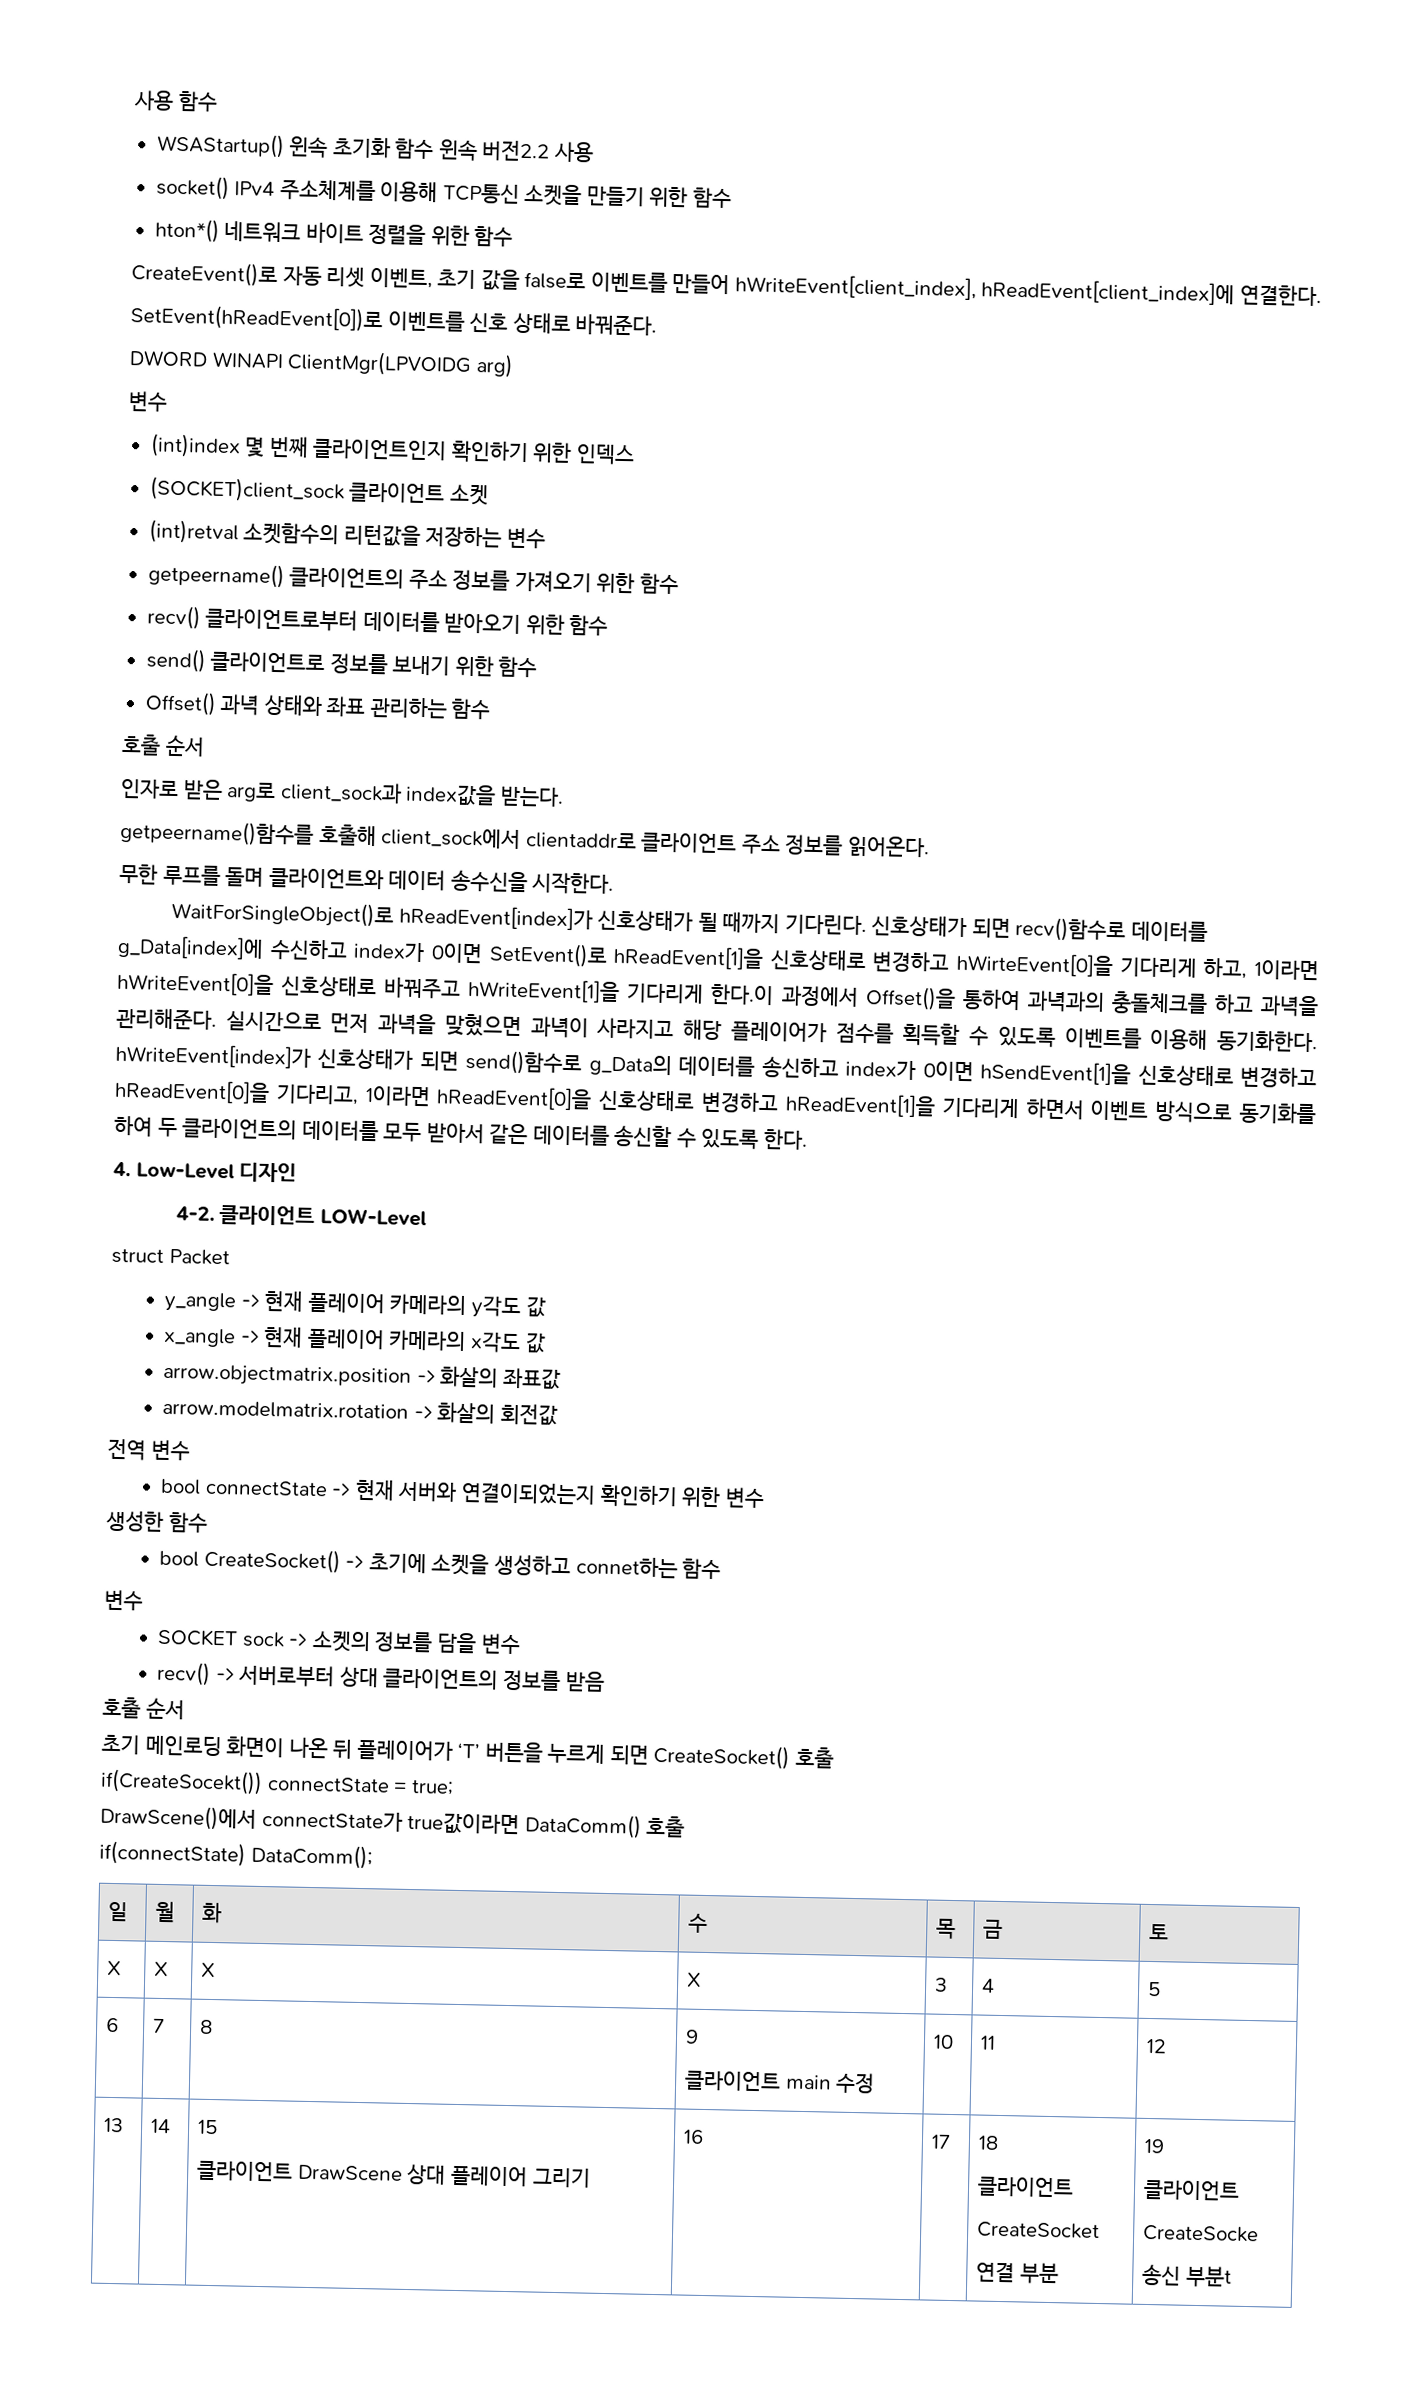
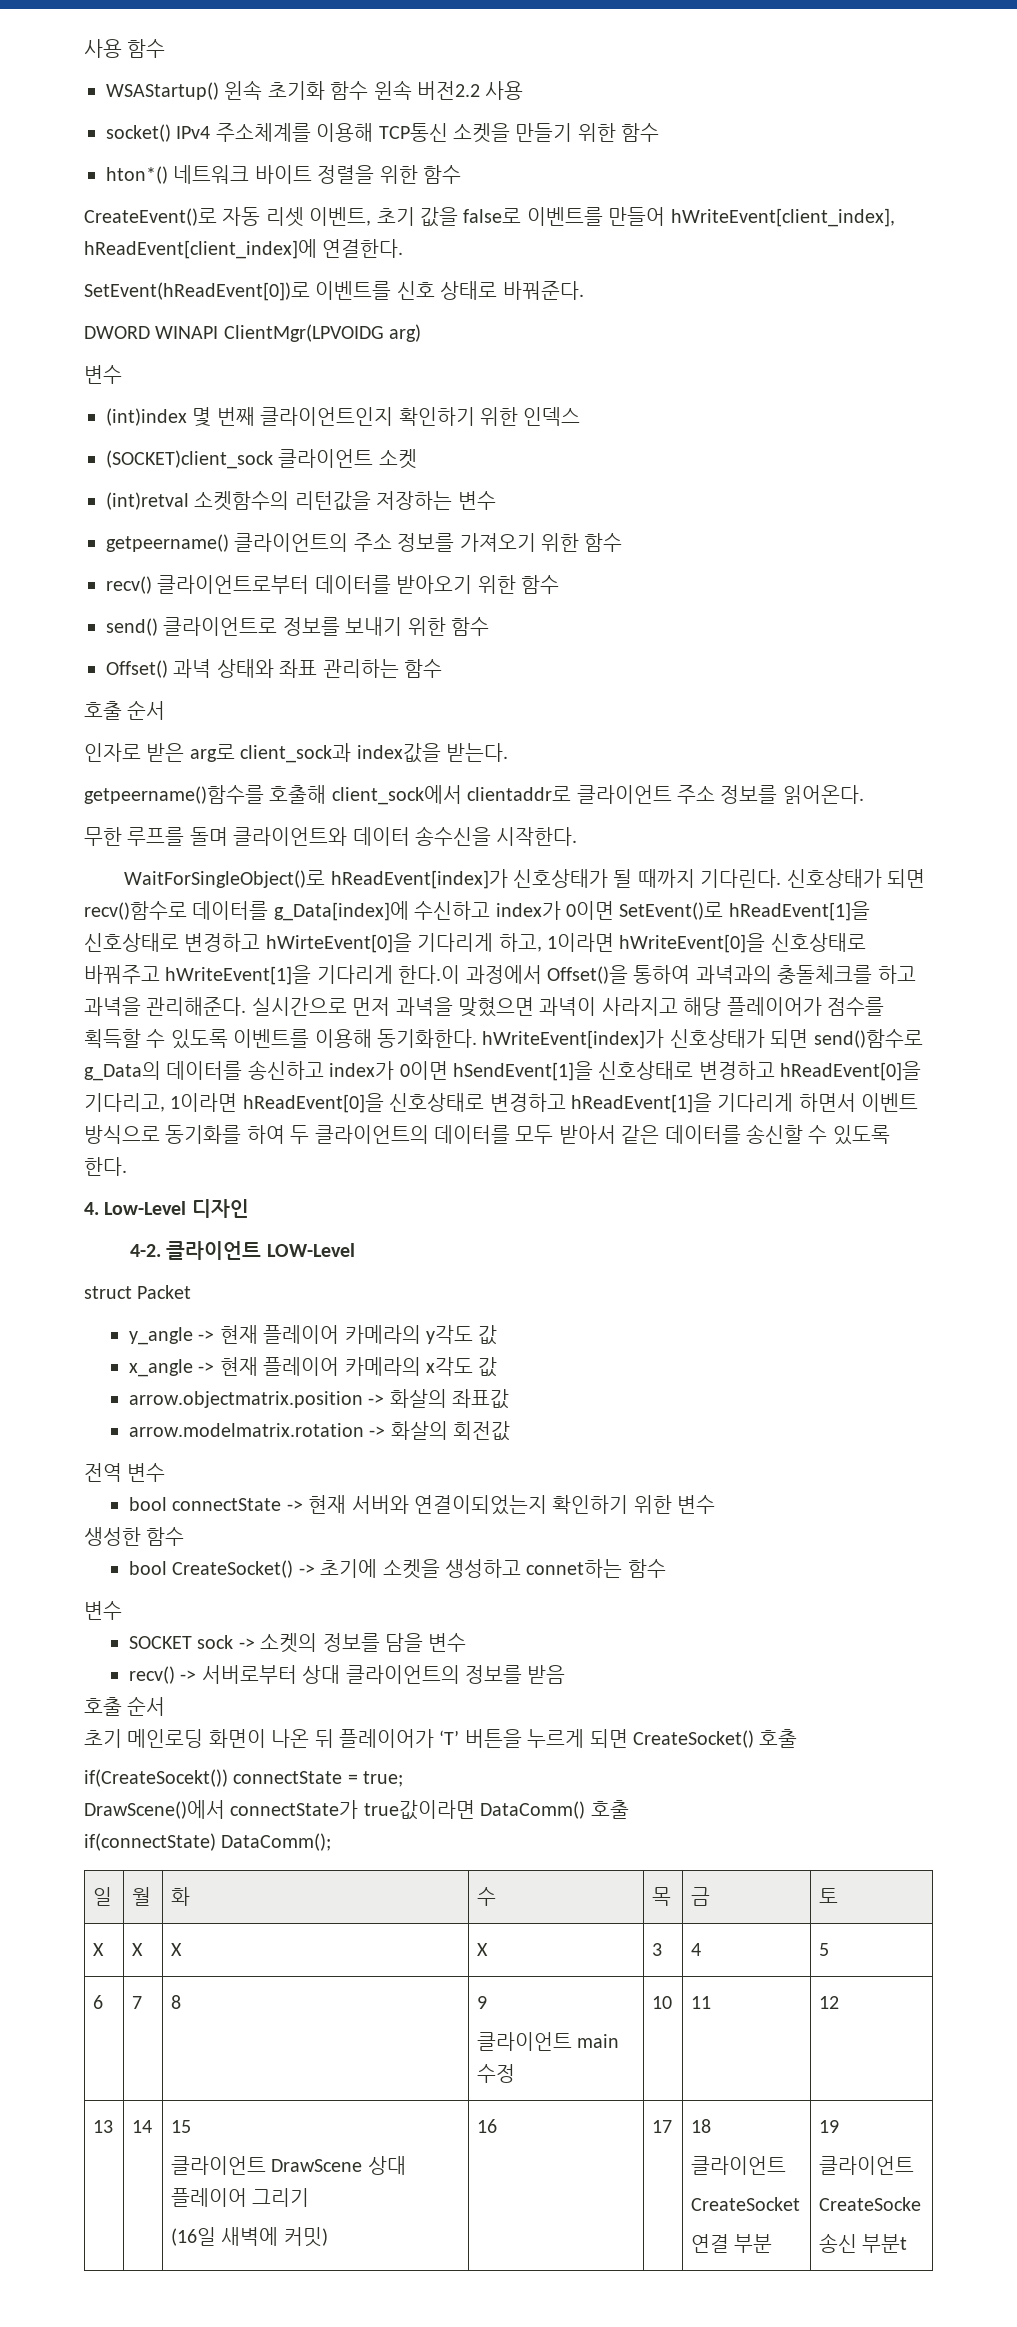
  13 | 14 | 15
- 클라이언트 DrawScene 상대 플레이어 그리기 | 16 | 17 | 18
+ 클라이언트 DrawScene 상대 플레이어 그리기
+ (16일 새벽에 커밋) | 16 | 17 | 18

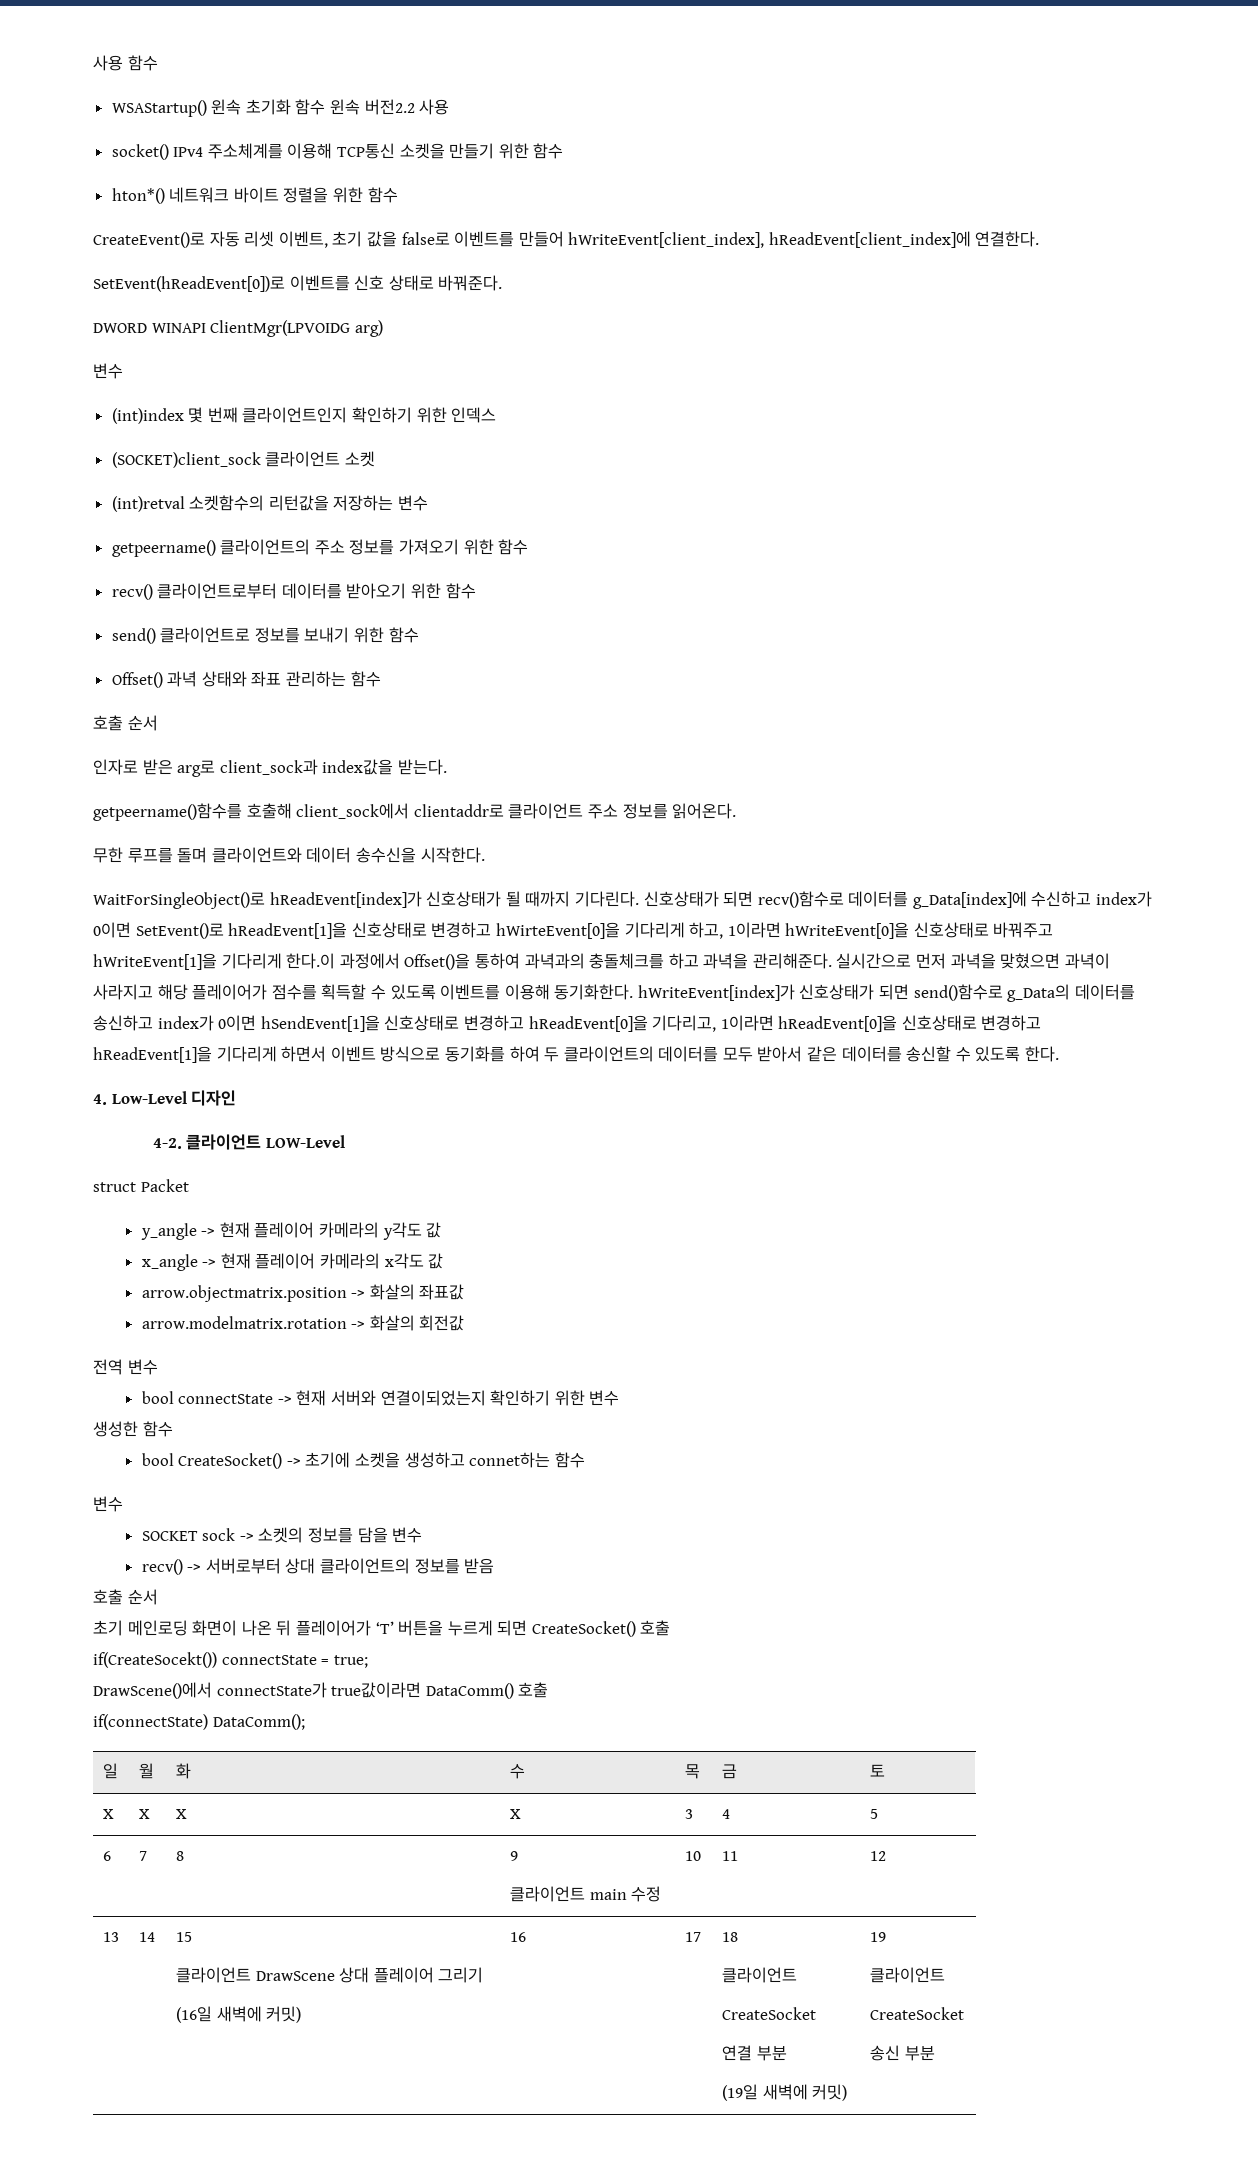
  13 | 14 | 15
  클라이언트 DrawScene 상대 플레이어 그리기
  (16일 새벽에 커밋) | 16 | 17 | 18
  클라이언트
  CreateSocket
- 연결 부분 | 19
+ 연결 부분
+ (19일 새벽에 커밋) | 19
  클라이언트
- CreateSocke
- 송신 부분t
+ CreateSocket
+ 송신 부분

